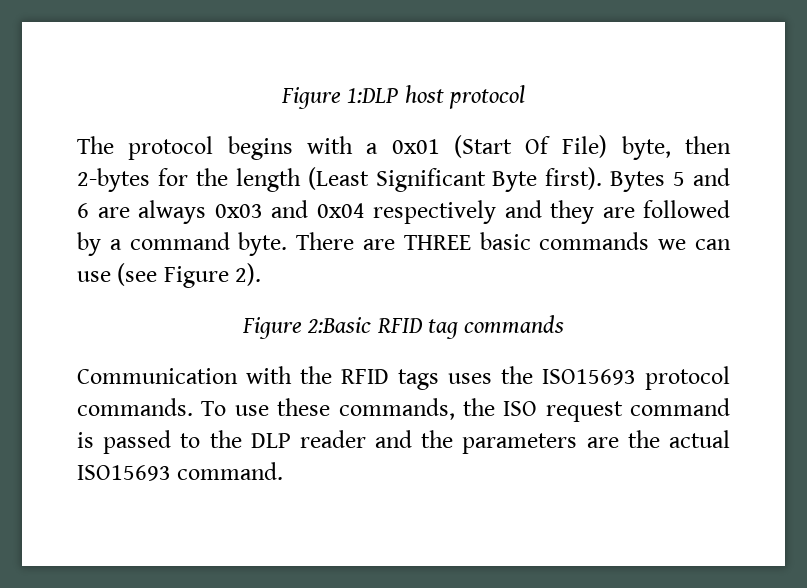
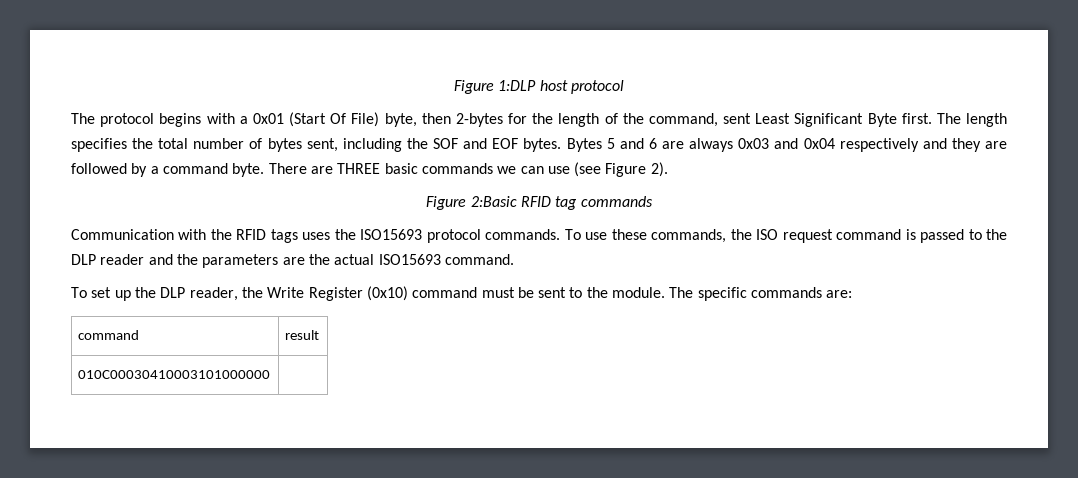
- The protocol begins with a 0x01 (Start Of File) byte, then 2-bytes for the length (Least Significant Byte first).
+ The protocol begins with a 0x01 (Start Of File) byte, then 2-bytes for the length of the command, sent Least Significant Byte first. The length specifies the total number of bytes sent, including the SOF and EOF bytes.
+ To set up the DLP reader, the Write Register (0x10) command must be sent to the module. The specific commands are:
+ command | result
+ 010C00030410003101000000 |

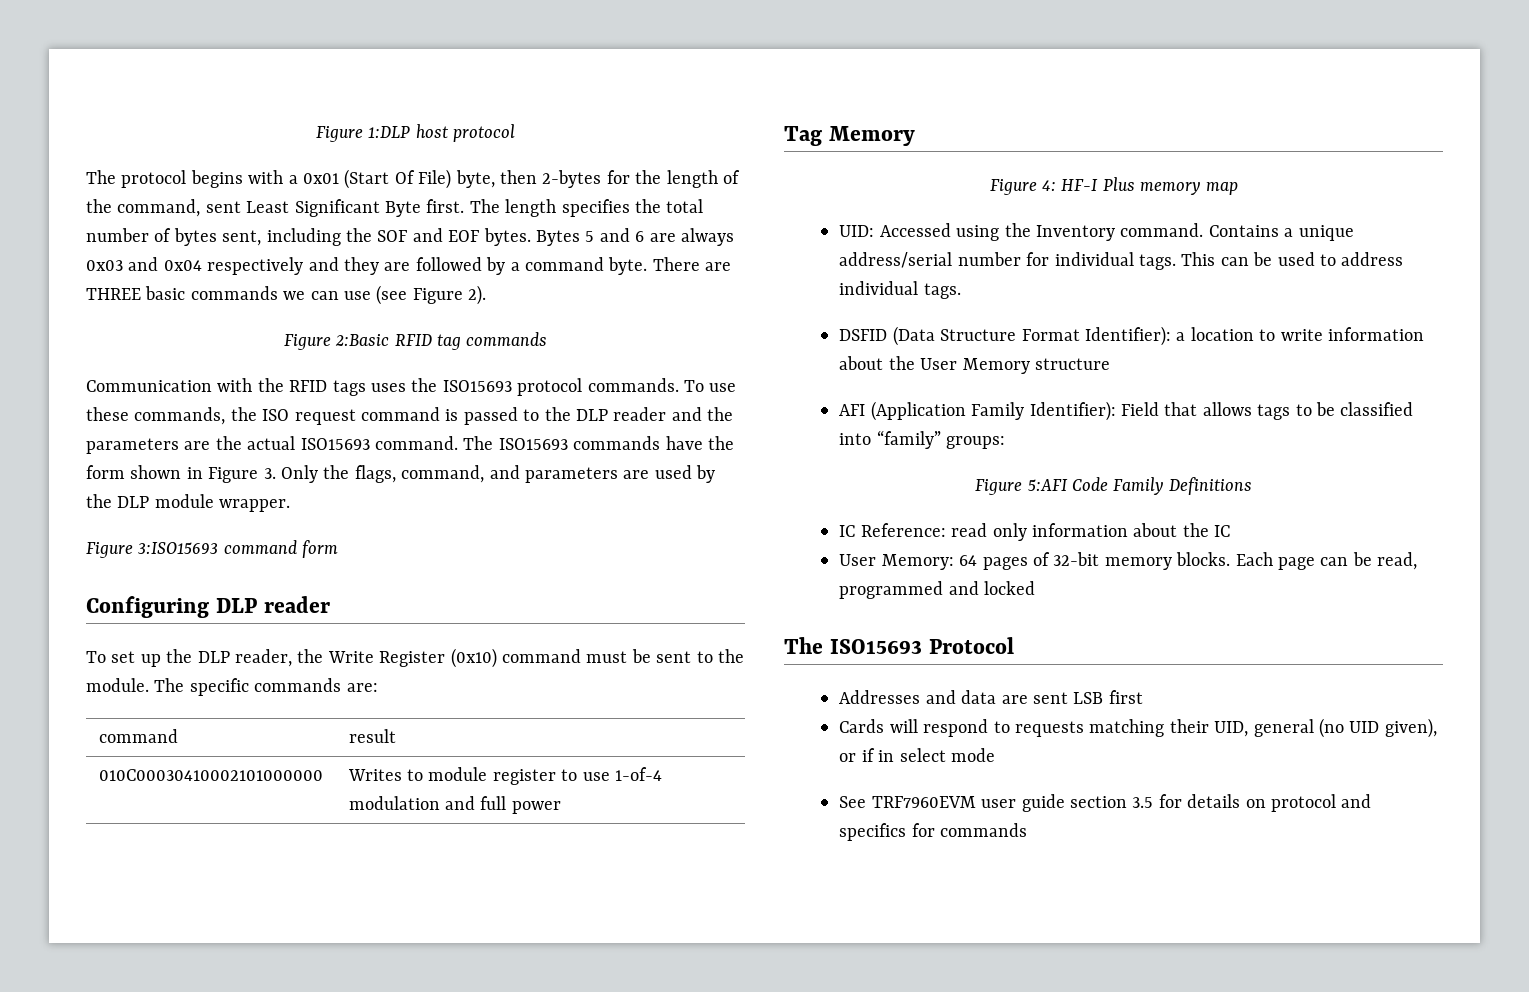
+ The ISO15693 commands have the form shown in Figure 3. Only the flags, command, and parameters are used by the DLP module wrapper.
+ Figure 3:ISO15693 command form
+ Configuring DLP reader
- 010C00030410003101000000 |
+ 010C00030410002101000000 | Writes to module register to use 1-of-4 modulation and full power
+ Tag Memory
+ Figure 4: HF-I Plus memory map
+ UID: Accessed using the Inventory command. Contains a unique address/serial number for individual tags. This can be used to address individual tags.
+ DSFID (Data Structure Format Identifier): a location to write information about the User Memory structure
+ AFI (Application Family Identifier): Field that allows tags to be classified into “family” groups:
+ Figure 5:AFI Code Family Definitions
+ IC Reference: read only information about the IC
+ User Memory: 64 pages of 32-bit memory blocks. Each page can be read, programmed and locked
+ The ISO15693 Protocol
+ Addresses and data are sent LSB first
+ Cards will respond to requests matching their UID, general (no UID given), or if in select mode
+ See TRF7960EVM user guide section 3.5 for details on protocol and specifics for commands

